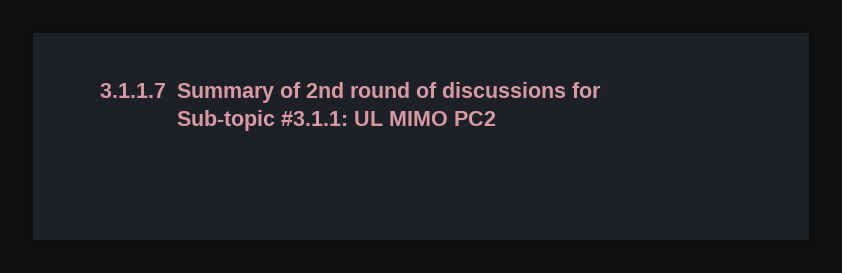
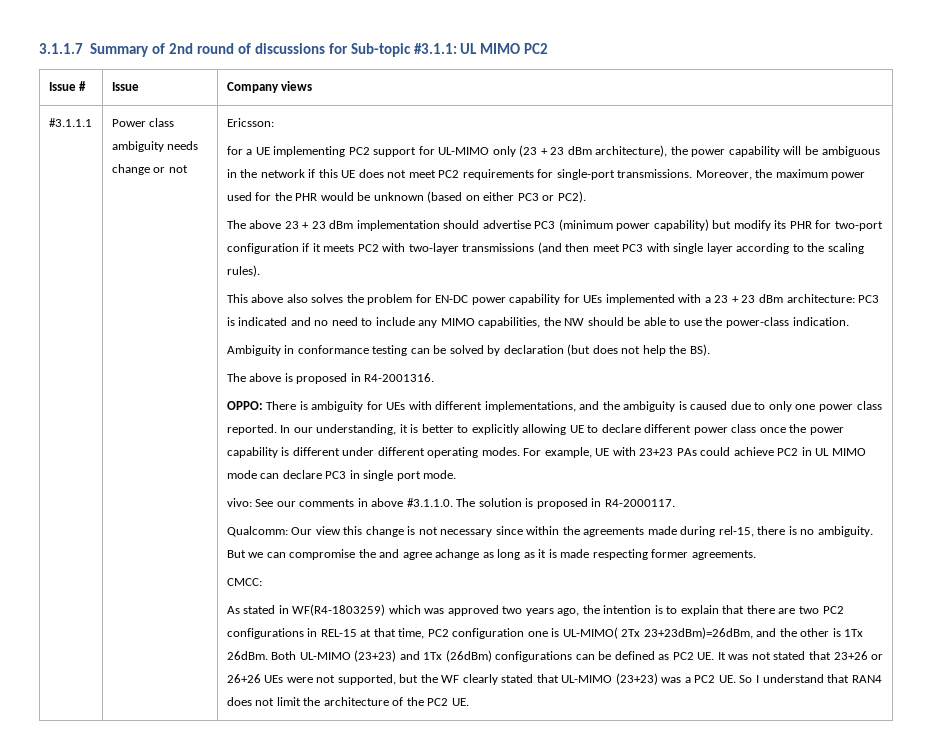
+ Issue # | Issue | Company views
+ #3.1.1.1 | Power class ambiguity needs change or not | Ericsson:
+ for a UE implementing PC2 support for UL-MIMO only (23 + 23 dBm architecture), the power capability will be ambiguous in the network if this UE does not meet PC2 requirements for single-port transmissions. Moreover, the maximum power used for the PHR would be unknown (based on either PC3 or PC2).
+ The above 23 + 23 dBm implementation should advertise PC3 (minimum power capability) but modify its PHR for two-port configuration if it meets PC2 with two-layer transmissions (and then meet PC3 with single layer according to the scaling rules).
+ This above also solves the problem for EN-DC power capability for UEs implemented with a 23 + 23 dBm architecture: PC3 is indicated and no need to include any MIMO capabilities, the NW should be able to use the power-class indication.
+ Ambiguity in conformance testing can be solved by declaration (but does not help the BS).
+ The above is proposed in R4-2001316.
+ OPPO: There is ambiguity for UEs with different implementations, and the ambiguity is caused due to only one power class reported. In our understanding, it is better to explicitly allowing UE to declare different power class once the power capability is different under different operating modes. For example, UE with 23+23 PAs could achieve PC2 in UL MIMO mode can declare PC3 in single port mode.
+ vivo: See our comments in above #3.1.1.0. The solution is proposed in R4-2000117.
+ Qualcomm: Our view this change is not necessary since within the agreements made during rel-15, there is no ambiguity. But we can compromise the and agree achange as long as it is made respecting former agreements.
+ CMCC:
+ As stated in WF(R4-1803259) which was approved two years ago, the intention is to explain that there are two PC2 configurations in REL-15 at that time, PC2 configuration one is UL-MIMO( 2Tx 23+23dBm)=26dBm, and the other is 1Tx 26dBm. Both UL-MIMO (23+23) and 1Tx (26dBm) configurations can be defined as PC2 UE. It was not stated that 23+26 or 26+26 UEs were not supported, but the WF clearly stated that UL-MIMO (23+23) was a PC2 UE. So I understand that RAN4 does not limit the architecture of the PC2 UE.

